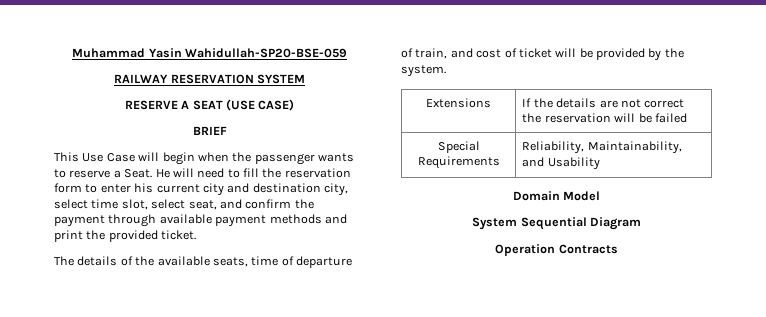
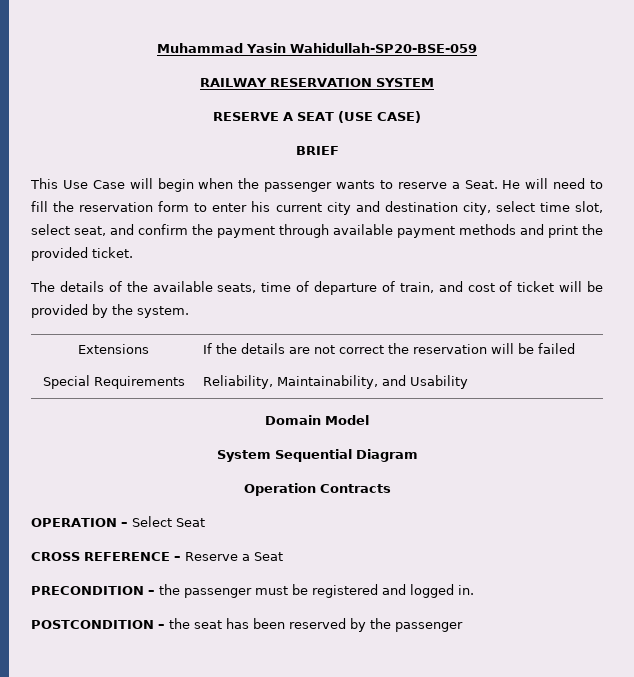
+ OPERATION – Select Seat
+ CROSS REFERENCE – Reserve a Seat
+ PRECONDITION – the passenger must be registered and logged in.
+ POSTCONDITION – the seat has been reserved by the passenger

